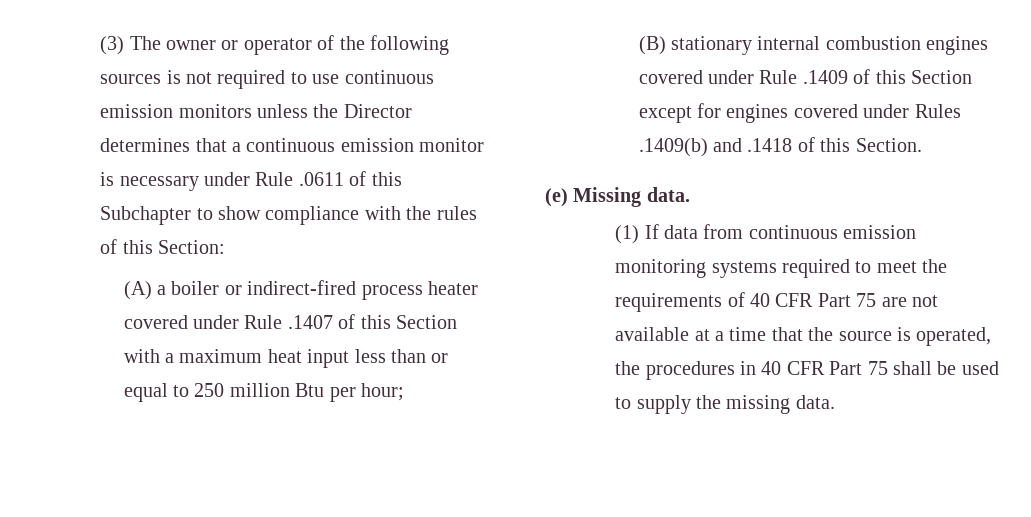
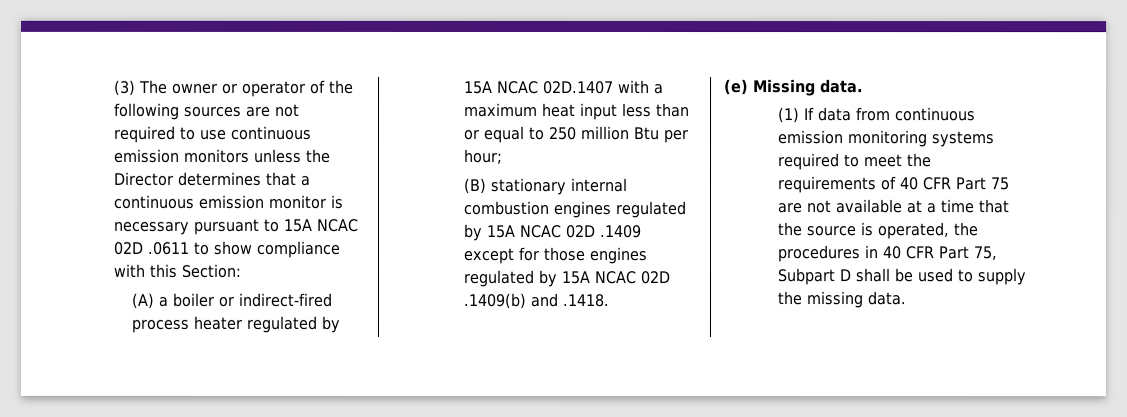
- (3) The owner or operator of the following sources is not required to use continuous emission monitors unless the Director determines that a continuous emission monitor is necessary under Rule .0611 of this Subchapter to show compliance with the rules of this Section:
+ (3) The owner or operator of the following sources are not required to use continuous emission monitors unless the Director determines that a continuous emission monitor is necessary pursuant to 15A NCAC 02D .0611 to show compliance with this Section:
- (A) a boiler or indirect-fired process heater covered under Rule .1407 of this Section with a maximum heat input less than or equal to 250 million Btu per hour;
+ (A) a boiler or indirect-fired process heater regulated by 15A NCAC 02D.1407 with a maximum heat input less than or equal to 250 million Btu per hour;
- (B) stationary internal combustion engines covered under Rule .1409 of this Section except for engines covered under Rules .1409(b) and .1418 of this Section.
+ (B) stationary internal combustion engines regulated by 15A NCAC 02D .1409 except for those engines regulated by 15A NCAC 02D .1409(b) and .1418.
- (1) If data from continuous emission monitoring systems required to meet the requirements of 40 CFR Part 75 are not available at a time that the source is operated, the procedures in 40 CFR Part 75 shall be used to supply the missing data.
+ (1) If data from continuous emission monitoring systems required to meet the requirements of 40 CFR Part 75 are not available at a time that the source is operated, the procedures in 40 CFR Part 75, Subpart D shall be used to supply the missing data.

